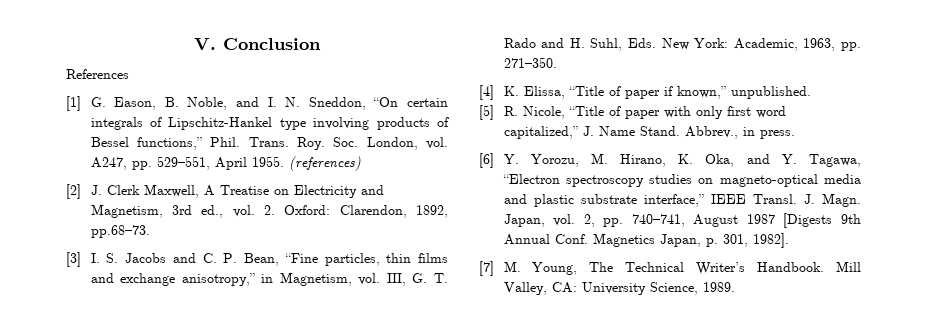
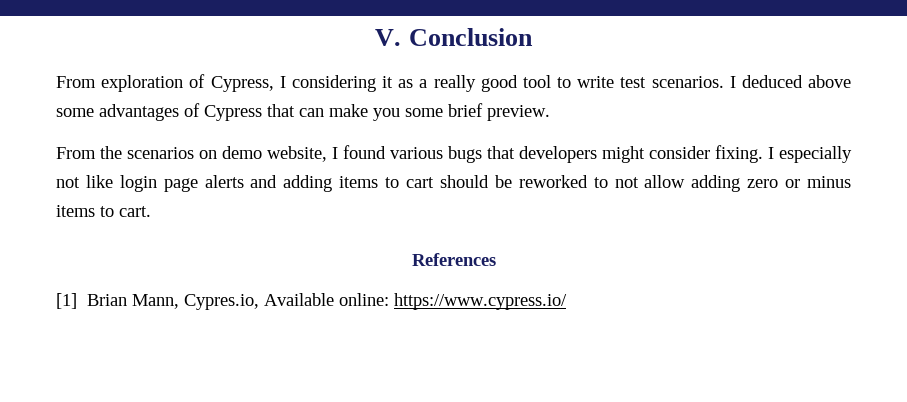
+ From exploration of Cypress, I considering it as a really good tool to write test scenarios. I deduced above some advantages of Cypress that can make you some brief preview.
+ From the scenarios on demo website, I found various bugs that developers might consider fixing. I especially not like login page alerts and adding items to cart should be reworked to not allow adding zero or minus items to cart.
  References
- [1] G. Eason, B. Noble, and I. N. Sneddon, “On certain integrals of Lipschitz-Hankel type involving products of Bessel functions,” Phil. Trans. Roy. Soc. London, vol. A247, pp. 529–551, April 1955. (references)
- [2] J. Clerk Maxwell, A Treatise on Electricity and Magnetism, 3rd ed., vol. 2. Oxford: Clarendon, 1892, pp.68–73.
- [3] I. S. Jacobs and C. P. Bean, “Fine particles, thin films and exchange anisotropy,” in Magnetism, vol. III, G. T. Rado and H. Suhl, Eds. New York: Academic, 1963, pp. 271–350.
- [4] K. Elissa, “Title of paper if known,” unpublished.
- [5] R. Nicole, “Title of paper with only first word capitalized,” J. Name Stand. Abbrev., in press.
- [6] Y. Yorozu, M. Hirano, K. Oka, and Y. Tagawa, “Electron spectroscopy studies on magneto-optical media and plastic substrate interface,” IEEE Transl. J. Magn. Japan, vol. 2, pp. 740–741, August 1987 [Digests 9th Annual Conf. Magnetics Japan, p. 301, 1982].
- [7] M. Young, The Technical Writer’s Handbook. Mill Valley, CA: University Science, 1989.
+ [1] Brian Mann, Cypres.io, Available online: https://www.cypress.io/

